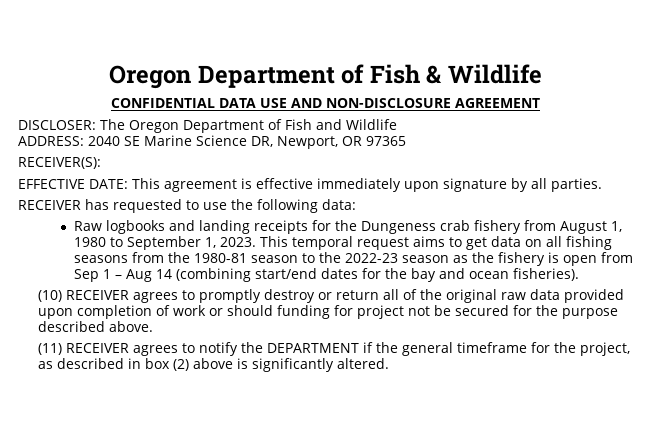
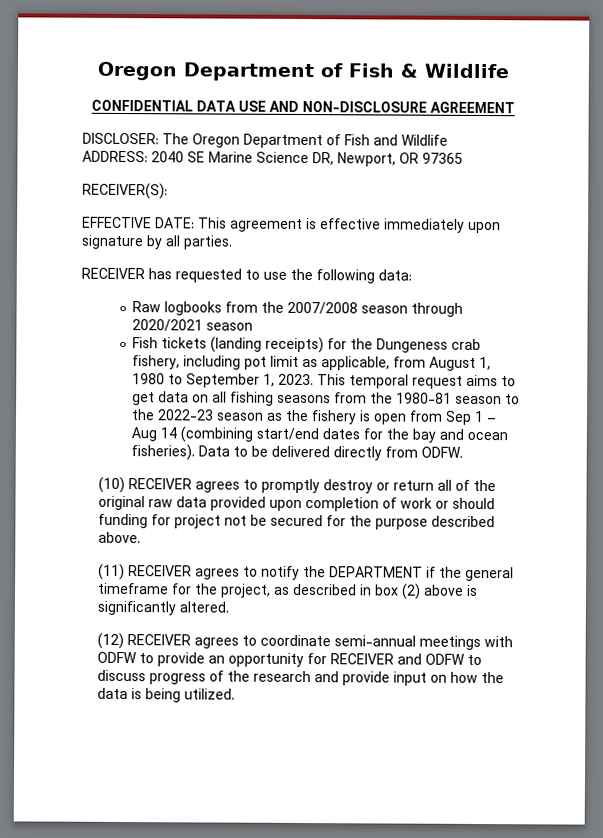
- Raw logbooks and landing receipts for the Dungeness crab fishery from August 1, 1980 to September 1, 2023.
+ Raw logbooks from the 2007/2008 season through 2020/2021 season
+ Fish tickets (landing receipts) for the Dungeness crab fishery, including pot limit as applicable, from August 1, 1980 to September 1, 2023.
+ Data to be delivered directly from ODFW.
+ (12) RECEIVER agrees to coordinate semi-annual meetings with ODFW to provide an opportunity for RECEIVER and ODFW to discuss progress of the research and provide input on how the data is being utilized.

